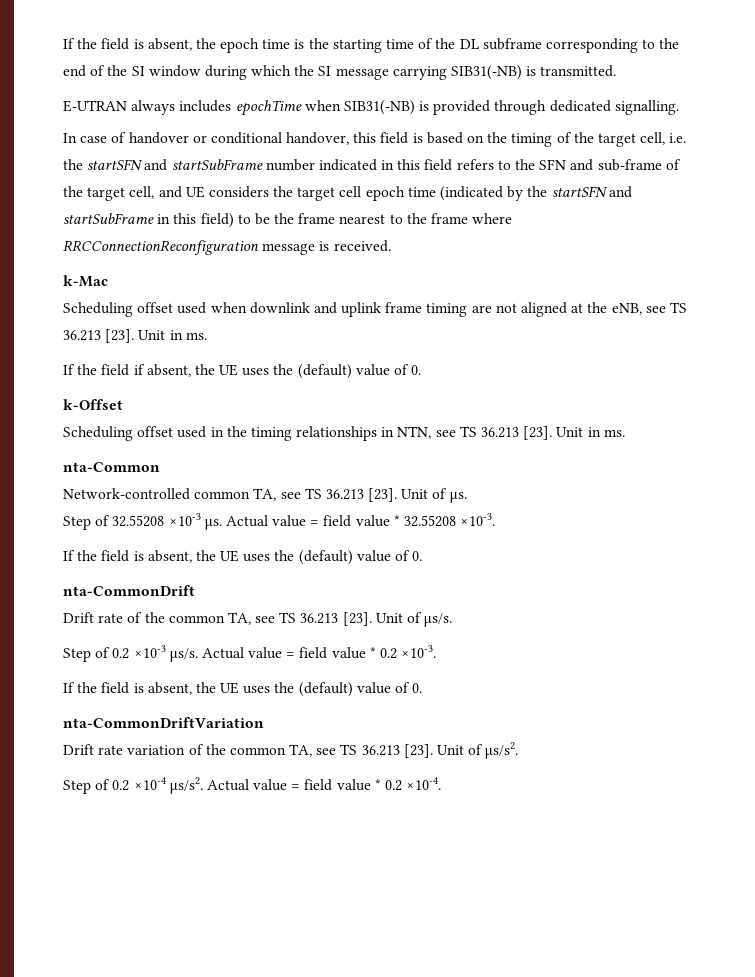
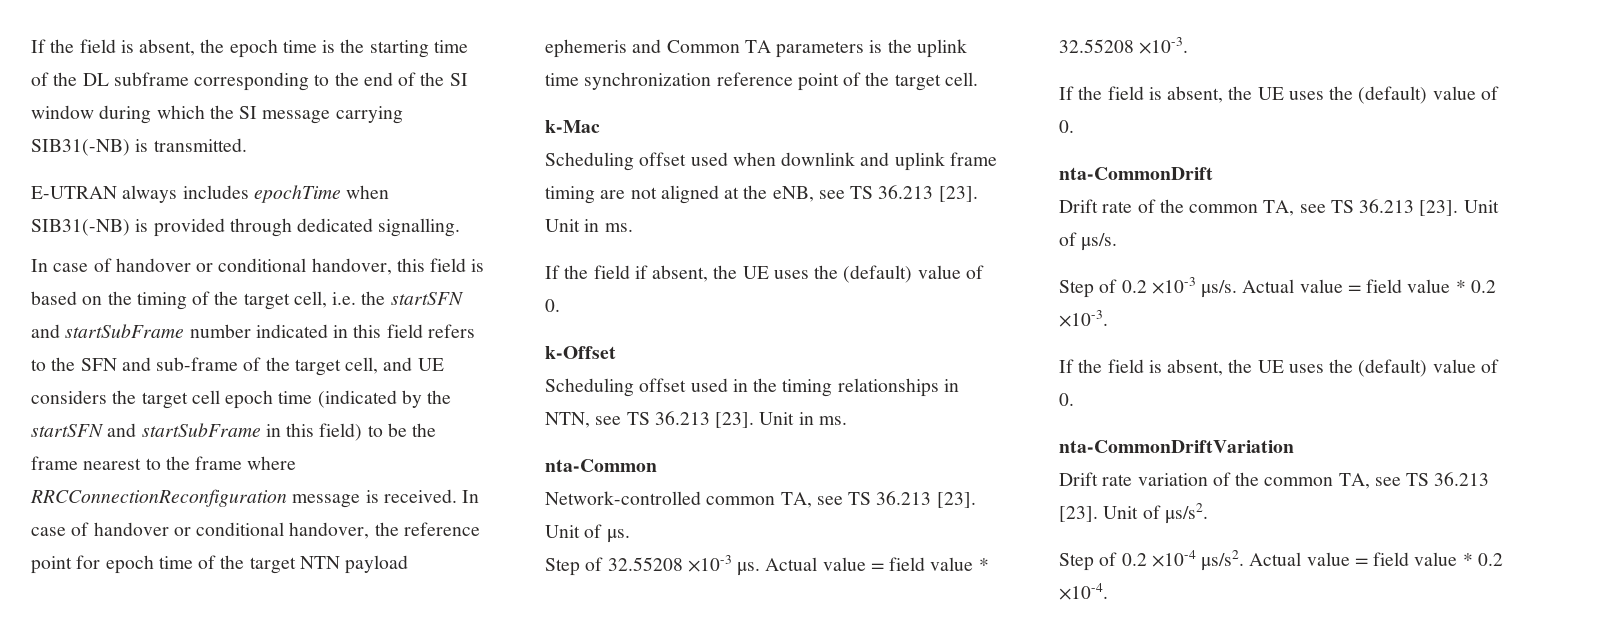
+ In case of handover or conditional handover, the reference point for epoch time of the target NTN payload ephemeris and Common TA parameters is the uplink time synchronization reference point of the target cell.

